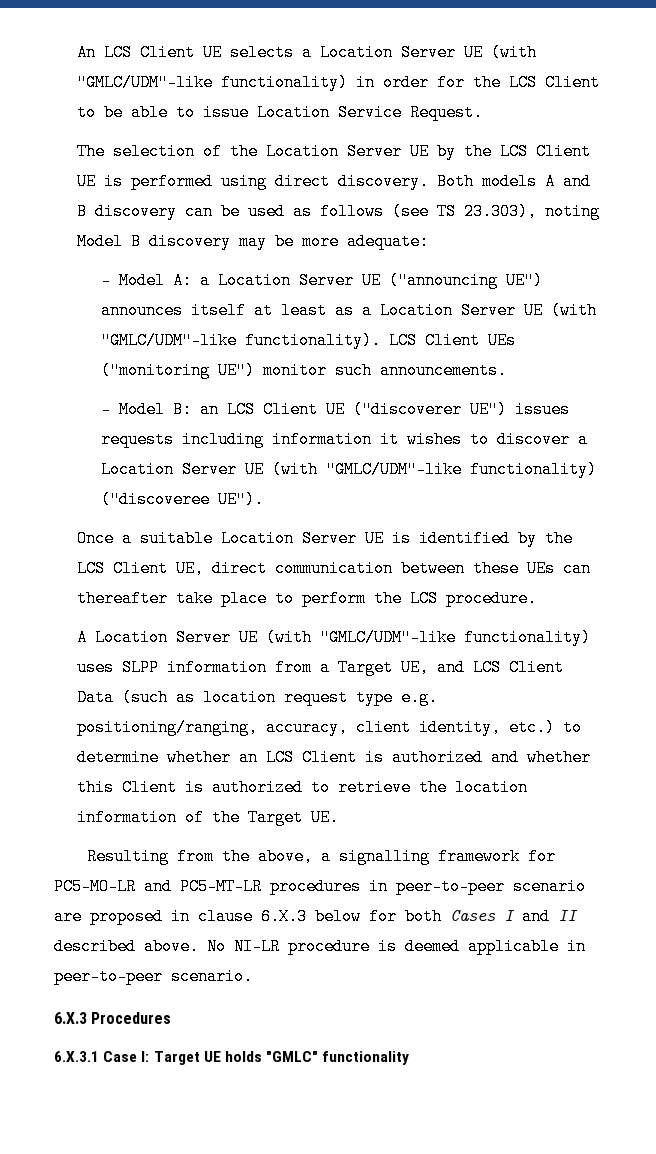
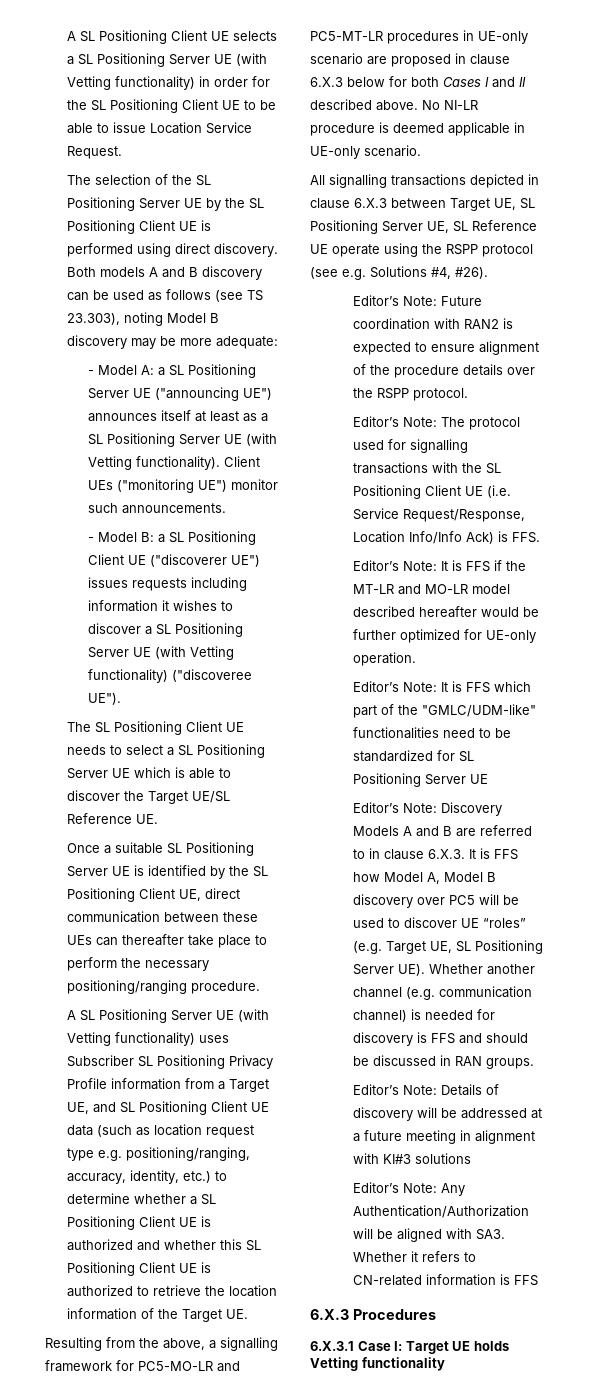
- An LCS Client UE selects a Location Server UE (with "GMLC/UDM"-like functionality) in order for the LCS Client to be able to issue Location Service Request.
+ A SL Positioning Client UE selects a SL Positioning Server UE (with Vetting functionality) in order for the SL Positioning Client UE to be able to issue Location Service Request.
- The selection of the Location Server UE by the LCS Client UE is performed using direct discovery.
+ The selection of the SL Positioning Server UE by the SL Positioning Client UE is performed using direct discovery.
- - Model A: a Location Server UE ("announcing UE") announces itself at least as a Location Server UE (with "GMLC/UDM"-like functionality). LCS Client UEs ("monitoring UE") monitor such announcements.
+ - Model A: a SL Positioning Server UE ("announcing UE") announces itself at least as a SL Positioning Server UE (with Vetting functionality). Client UEs ("monitoring UE") monitor such announcements.
- - Model B: an LCS Client UE ("discoverer UE") issues requests including information it wishes to discover a Location Server UE (with "GMLC/UDM"-like functionality) ("discoveree UE").
+ - Model B: a SL Positioning Client UE ("discoverer UE") issues requests including information it wishes to discover a SL Positioning Server UE (with Vetting functionality) ("discoveree UE").
+ The SL Positioning Client UE needs to select a SL Positioning Server UE which is able to discover the Target UE/SL Reference UE.
- Once a suitable Location Server UE is identified by the LCS Client UE, direct communication between these UEs can thereafter take place to perform the LCS procedure.
+ Once a suitable SL Positioning Server UE is identified by the SL Positioning Client UE, direct communication between these UEs can thereafter take place to perform the necessary positioning/ranging procedure.
- A Location Server UE (with "GMLC/UDM"-like functionality) uses SLPP information from a Target UE, and LCS Client Data (such as location request type e.g. positioning/ranging, accuracy, client identity, etc.) to determine whether an LCS Client is authorized and whether this Client is authorized to retrieve the location information of the Target UE.
+ A SL Positioning Server UE (with Vetting functionality) uses Subscriber SL Positioning Privacy Profile information from a Target UE, and SL Positioning Client UE data (such as location request type e.g. positioning/ranging, accuracy, identity, etc.) to determine whether a SL Positioning Client UE is authorized and whether this SL Positioning Client UE is authorized to retrieve the location information of the Target UE.
- Resulting from the above, a signalling framework for PC5-MO-LR and PC5-MT-LR procedures in peer-to-peer scenario are proposed in clause 6.X.3 below for both Cases I and II described above.
+ Resulting from the above, a signalling framework for PC5-MO-LR and PC5-MT-LR procedures in UE-only scenario are proposed in clause 6.X.3 below for both Cases I and II described above.
- No NI-LR procedure is deemed applicable in peer-to-peer scenario.
+ No NI-LR procedure is deemed applicable in UE-only scenario.
+ All signalling transactions depicted in clause 6.X.3 between Target UE, SL Positioning Server UE, SL Reference UE operate using the RSPP protocol (see e.g. Solutions #4, #26).
+ Editor’s Note: Future coordination with RAN2 is expected to ensure alignment of the procedure details over the RSPP protocol.
+ Editor’s Note: The protocol used for signalling transactions with the SL Positioning Client UE (i.e. Service Request/Response, Location Info/Info Ack) is FFS.
+ Editor’s Note: It is FFS if the MT-LR and MO-LR model described hereafter would be further optimized for UE-only operation.
+ Editor’s Note: It is FFS which part of the "GMLC/UDM-like" functionalities need to be standardized for SL Positioning Server UE
+ Editor’s Note: Discovery Models A and B are referred to in clause 6.X.3. It is FFS how Model A, Model B discovery over PC5 will be used to discover UE “roles” (e.g. Target UE, SL Positioning Server UE). Whether another channel (e.g. communication channel) is needed for discovery is FFS and should be discussed in RAN groups.
+ Editor’s Note: Details of discovery will be addressed at a future meeting in alignment with KI#3 solutions
+ Editor’s Note: Any Authentication/Authorization will be aligned with SA3. Whether it refers to CN-related information is FFS
- 6.X.3.1 Case I: Target UE holds "GMLC" functionality
+ 6.X.3.1 Case I: Target UE holds Vetting functionality

